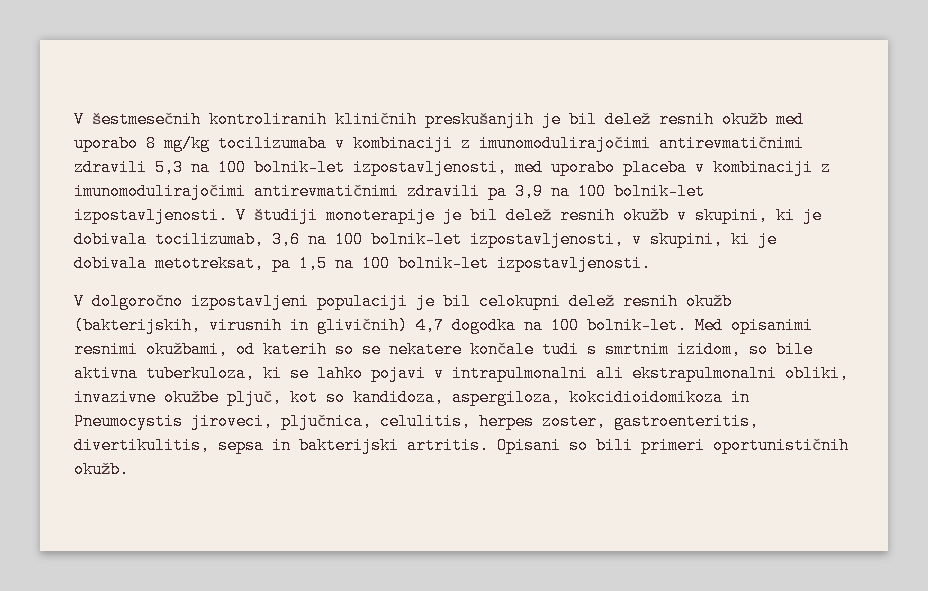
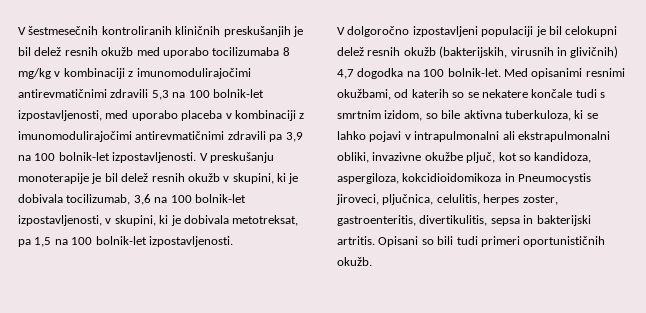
- V šestmesečnih kontroliranih kliničnih preskušanjih je bil delež resnih okužb med uporabo 8 mg/kg tocilizumaba v kombinaciji z imunomodulirajočimi antirevmatičnimi zdravili 5,3 na 100 bolnik-let izpostavljenosti, med uporabo placeba v kombinaciji z imunomodulirajočimi antirevmatičnimi zdravili pa 3,9 na 100 bolnik-let izpostavljenosti.
+ V šestmesečnih kontroliranih kliničnih preskušanjih je bil delež resnih okužb med uporabo tocilizumaba 8 mg/kg v kombinaciji z imunomodulirajočimi antirevmatičnimi zdravili 5,3 na 100 bolnik-let izpostavljenosti, med uporabo placeba v kombinaciji z imunomodulirajočimi antirevmatičnimi zdravili pa 3,9 na 100 bolnik-let izpostavljenosti.
- V študiji monoterapije je bil delež resnih okužb v skupini, ki je dobivala tocilizumab, 3,6 na 100 bolnik-let izpostavljenosti, v skupini, ki je dobivala metotreksat, pa 1,5 na 100 bolnik-let izpostavljenosti.
+ V preskušanju monoterapije je bil delež resnih okužb v skupini, ki je dobivala tocilizumab, 3,6 na 100 bolnik-let izpostavljenosti, v skupini, ki je dobivala metotreksat, pa 1,5 na 100 bolnik-let izpostavljenosti.
- Opisani so bili primeri oportunističnih okužb.
+ Opisani so bili tudi primeri oportunističnih okužb.

